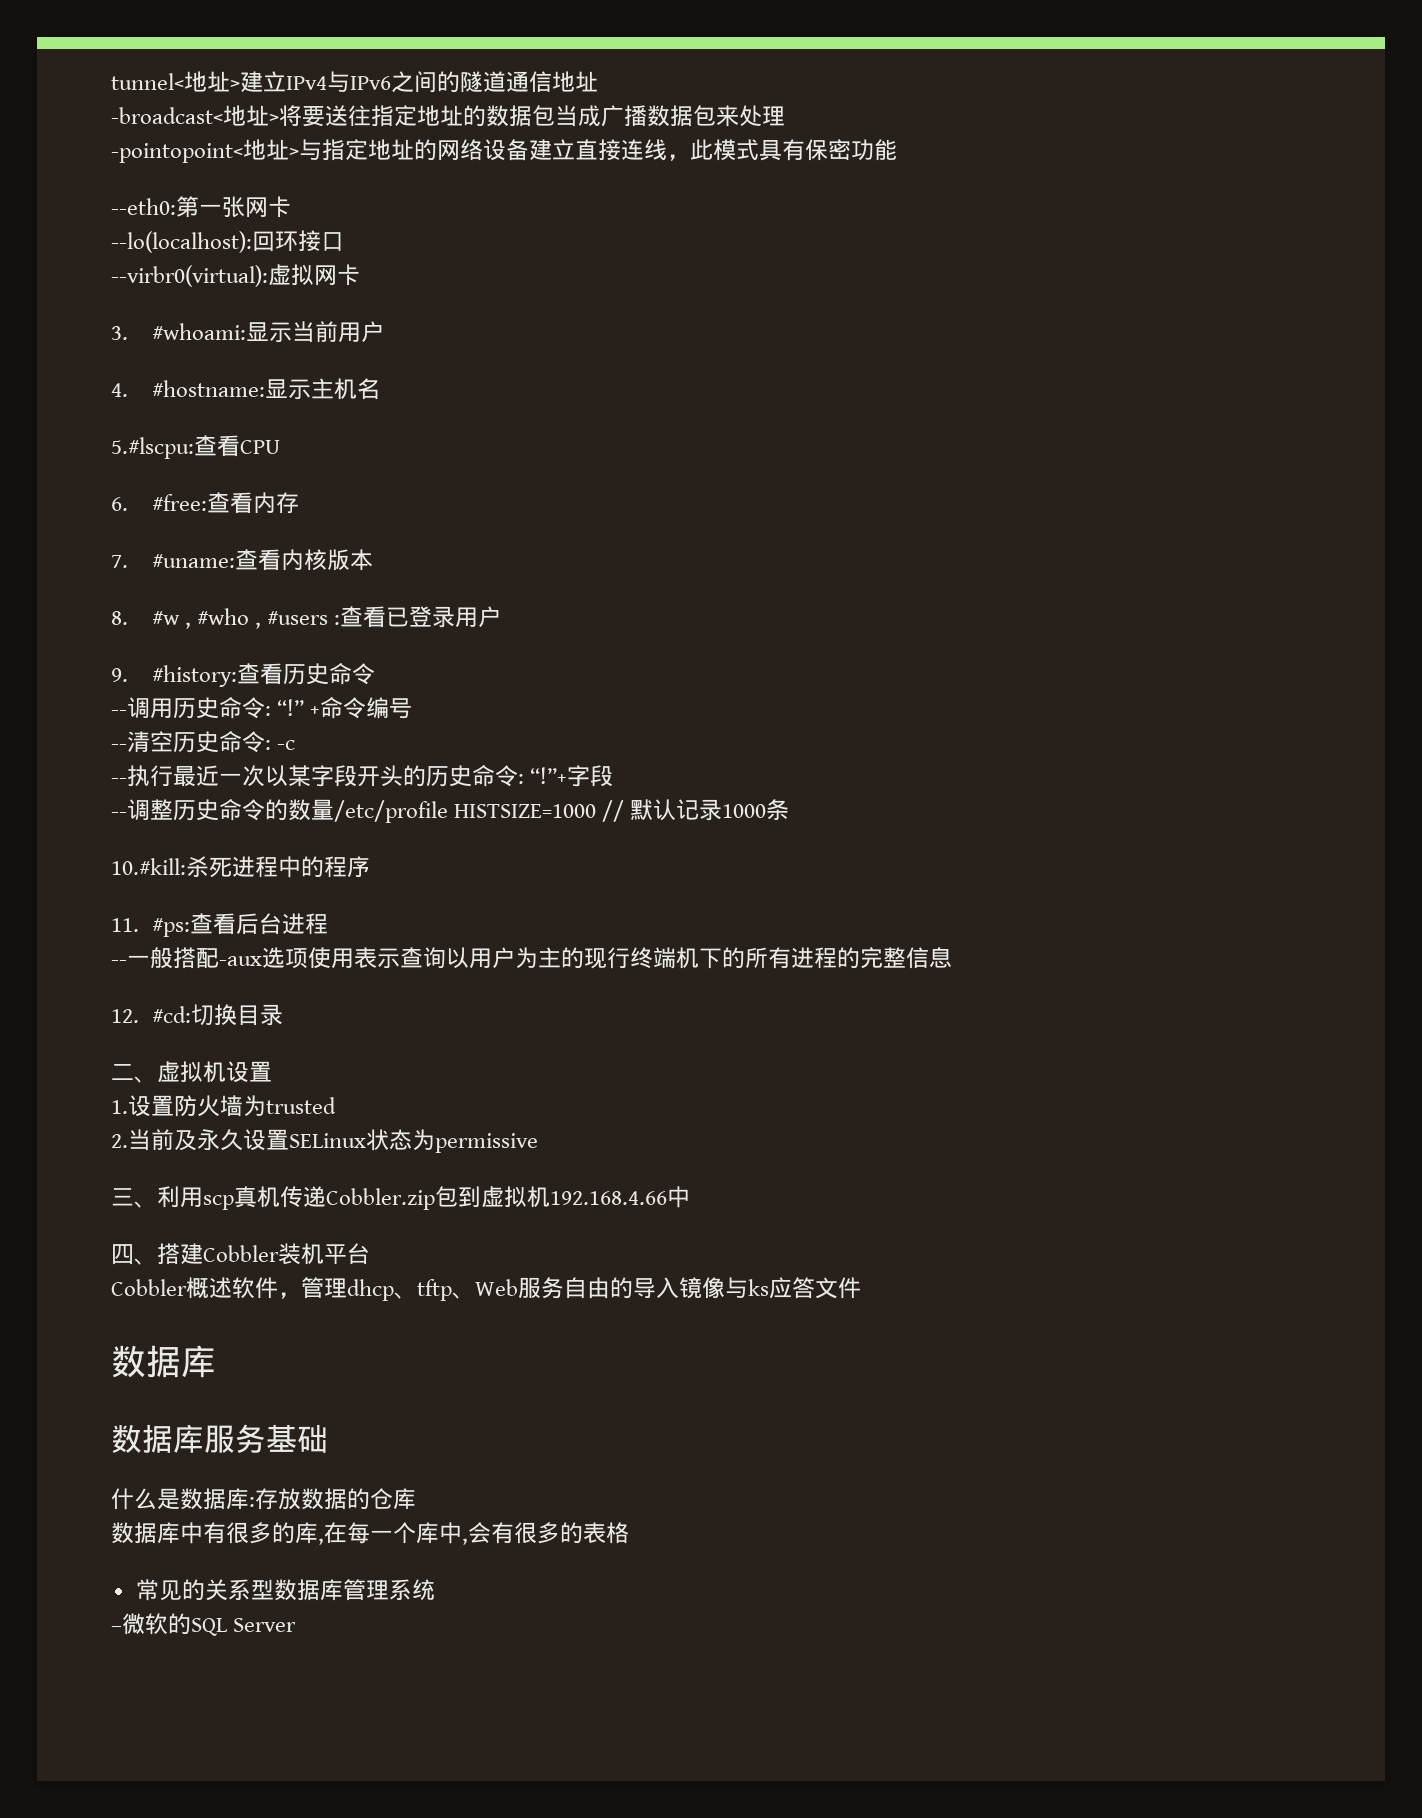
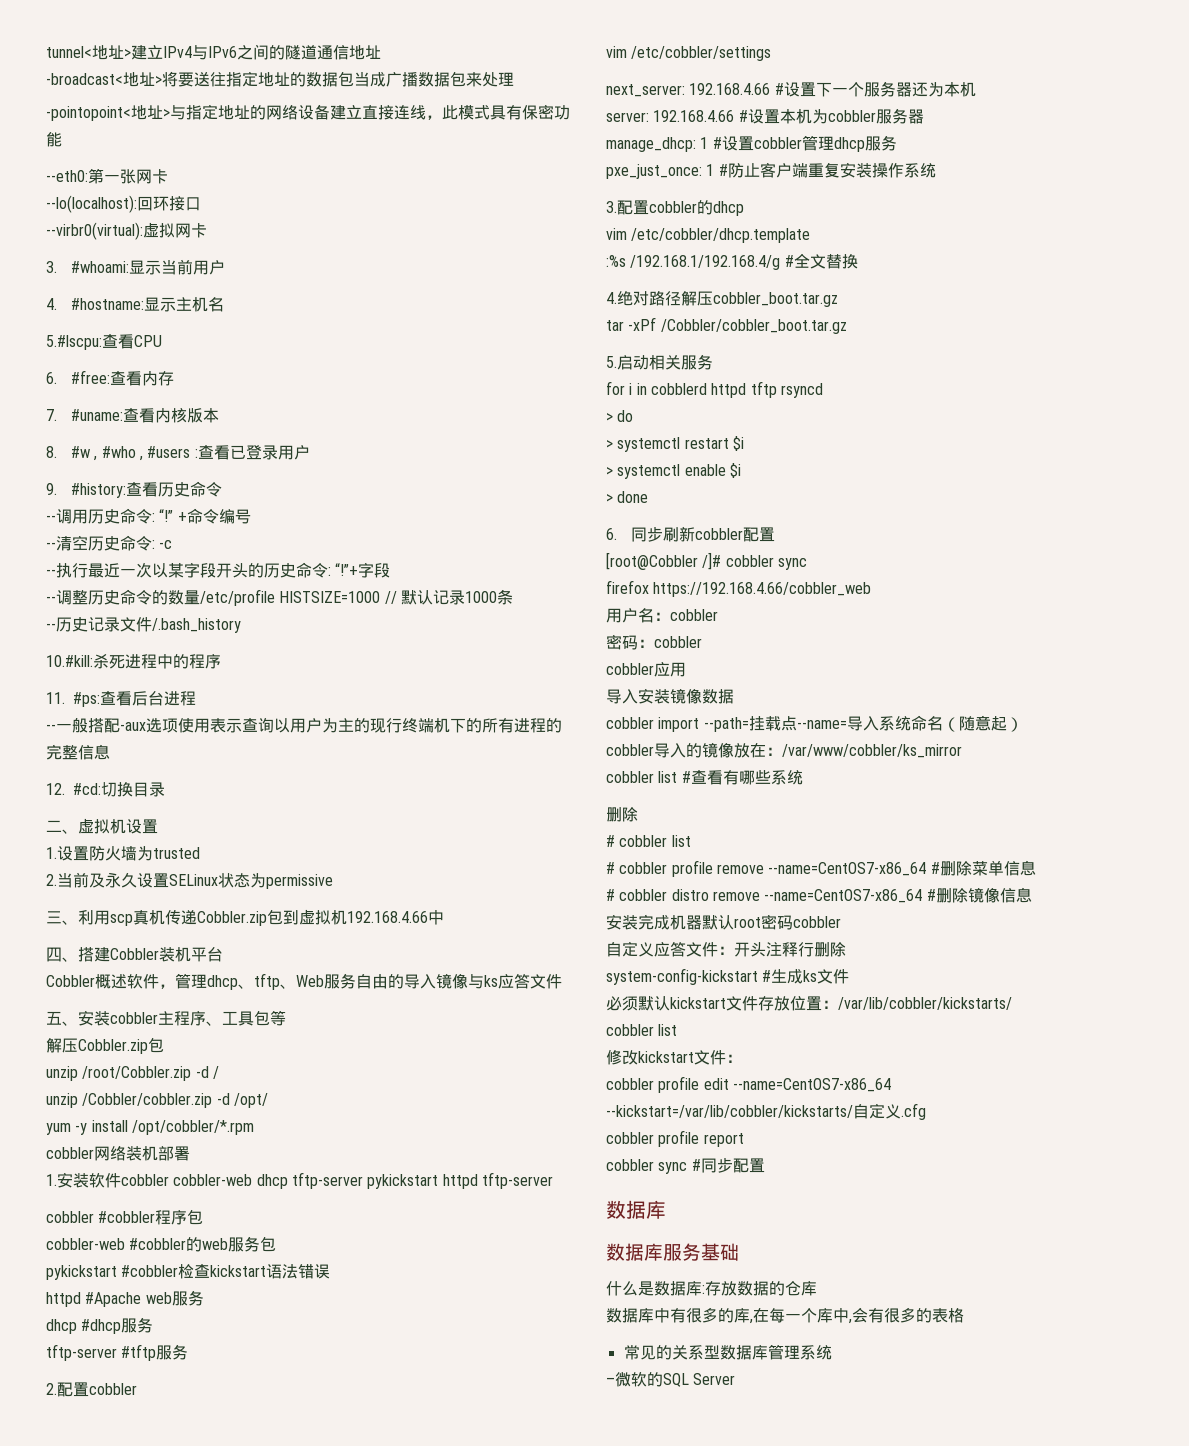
+ --历史记录文件/.bash_history
+ 五、安装cobbler主程序、工具包等
+ 解压Cobbler.zip包
+ unzip /root/Cobbler.zip -d /
+ unzip /Cobbler/cobbler.zip -d /opt/
+ yum -y install /opt/cobbler/*.rpm
+ cobbler网络装机部署
+ 1.安装软件cobbler cobbler-web dhcp tftp-server pykickstart httpd tftp-server
+ cobbler #cobbler程序包
+ cobbler-web #cobbler的web服务包
+ pykickstart #cobbler检查kickstart语法错误
+ httpd #Apache web服务
+ dhcp #dhcp服务
+ tftp-server #tftp服务
+ 2.配置cobbler
+ vim /etc/cobbler/settings
+ next_server: 192.168.4.66 #设置下一个服务器还为本机
+ server: 192.168.4.66 #设置本机为cobbler服务器
+ manage_dhcp: 1 #设置cobbler管理dhcp服务
+ pxe_just_once: 1 #防止客户端重复安装操作系统
+ 3.配置cobbler的dhcp
+ vim /etc/cobbler/dhcp.template
+ :%s /192.168.1/192.168.4/g #全文替换
+ 4.绝对路径解压cobbler_boot.tar.gz
+ tar -xPf /Cobbler/cobbler_boot.tar.gz
+ 5.启动相关服务
+ for i in cobblerd httpd tftp rsyncd
+ > do
+ > systemctl restart $i
+ > systemctl enable $i
+ > done
+ 6.同步刷新cobbler配置
+ [root@Cobbler /]# cobbler sync
+ firefox https://192.168.4.66/cobbler_web
+ 用户名：cobbler
+ 密码：cobbler
+ cobbler应用
+ 导入安装镜像数据
+ cobbler import --path=挂载点--name=导入系统命名（随意起）
+ cobbler导入的镜像放在：/var/www/cobbler/ks_mirror
+ cobbler list #查看有哪些系统
+ 删除
+ # cobbler list
+ # cobbler profile remove --name=CentOS7-x86_64 #删除菜单信息
+ # cobbler distro remove --name=CentOS7-x86_64 #删除镜像信息
+ 安装完成机器默认root密码cobbler
+ 自定义应答文件：开头注释行删除
+ system-config-kickstart #生成ks文件
+ 必须默认kickstart文件存放位置：/var/lib/cobbler/kickstarts/
+ cobbler list
+ 修改kickstart文件：
+ cobbler profile edit --name=CentOS7-x86_64 --kickstart=/var/lib/cobbler/kickstarts/自定义.cfg
+ cobbler profile report
+ cobbler sync #同步配置

